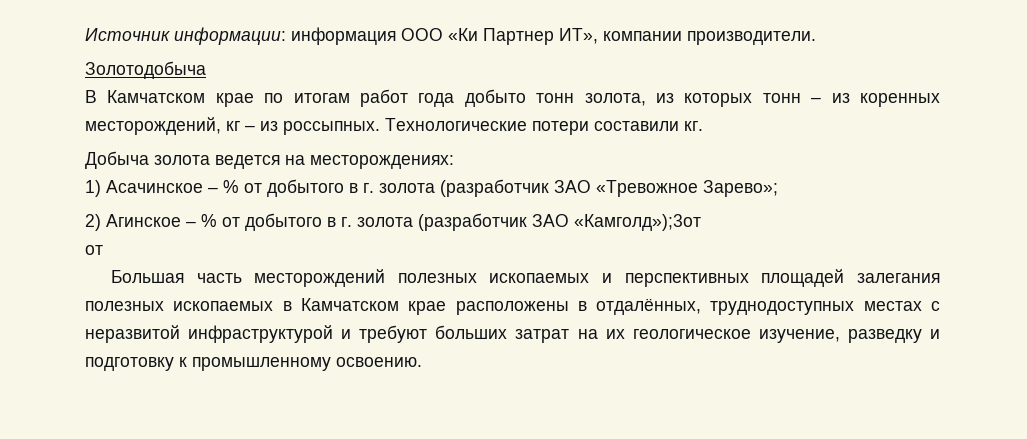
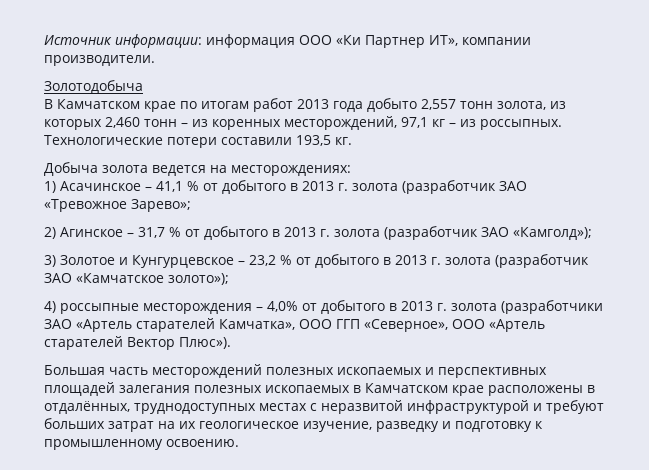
- В Камчатском крае по итогам работ года добыто тонн золота, из которых тонн – из коренных месторождений, кг – из россыпных.
+ В Камчатском крае по итогам работ 2013 года добыто 2,557 тонн золота, из которых 2,460 тонн – из коренных месторождений, 97,1 кг – из россыпных.
- Технологические потери составили кг.
+ Технологические потери составили 193,5 кг.
- 1) Асачинское – % от добытого в г. золота (разработчик ЗАО «Тревожное Зарево»;
+ 1) Асачинское – 41,1 % от добытого в 2013 г. золота (разработчик ЗАО «Тревожное Зарево»;
- 2) Агинское – % от добытого в г. золота (разработчик ЗАО «Камголд»);3от
- от
+ 2) Агинское – 31,7 % от добытого в 2013 г. золота (разработчик ЗАО «Камголд»);
+ 3) Золотое и Кунгурцевское – 23,2 % от добытого в 2013 г. золота (разработчик ЗАО «Камчатское золото»);
+ 4) россыпные месторождения – 4,0% от добытого в 2013 г. золота (разработчики ЗАО «Артель старателей Камчатка», ООО ГГП «Северное», ООО «Артель старателей Вектор Плюс»).

